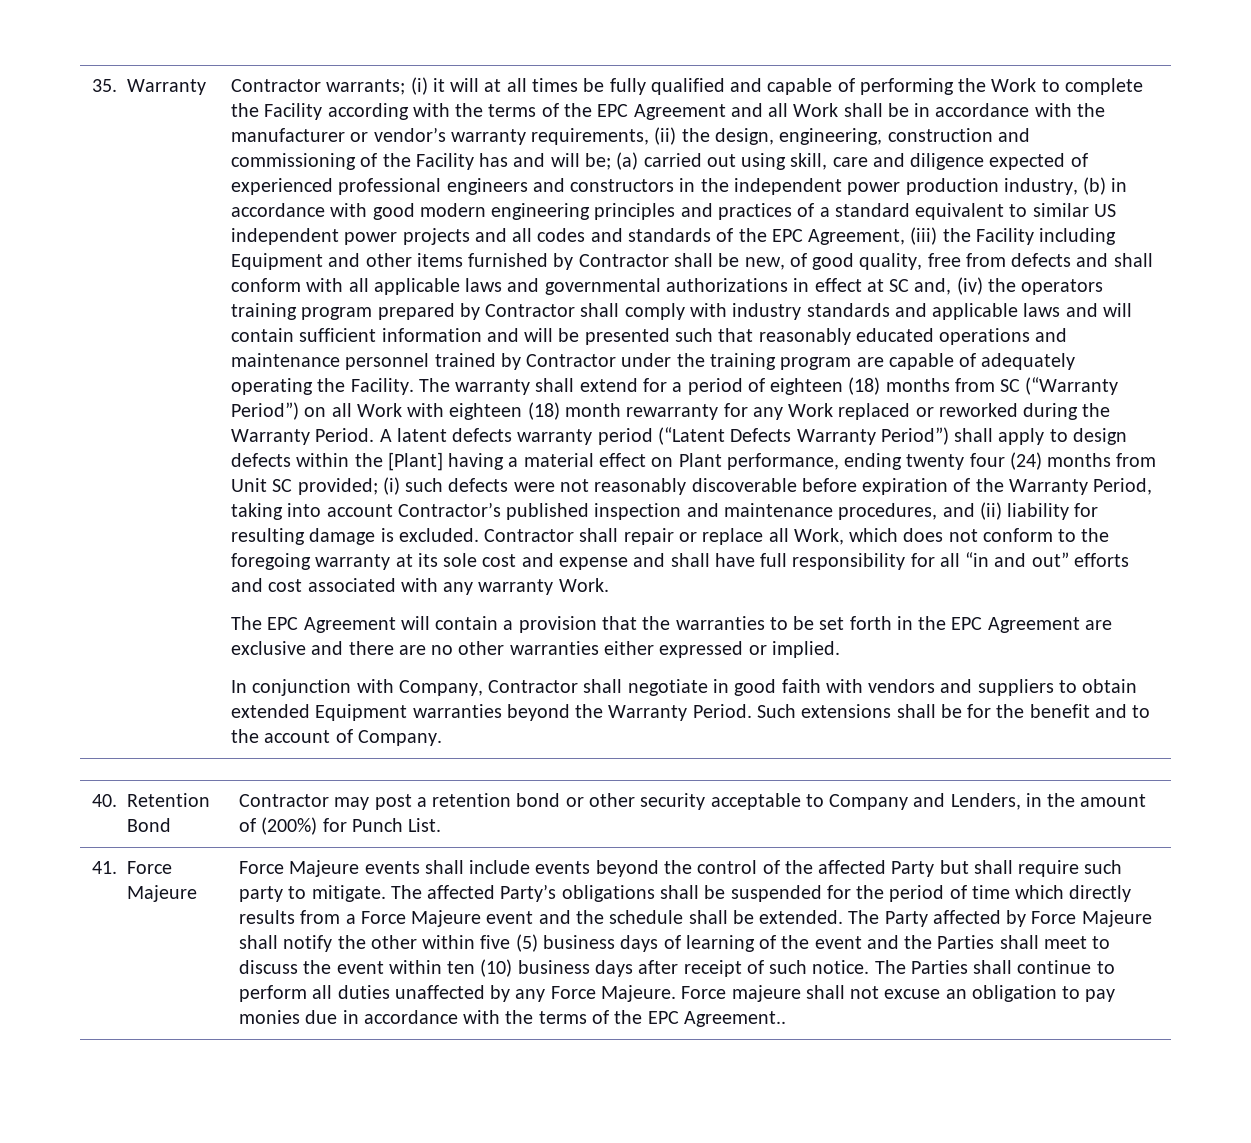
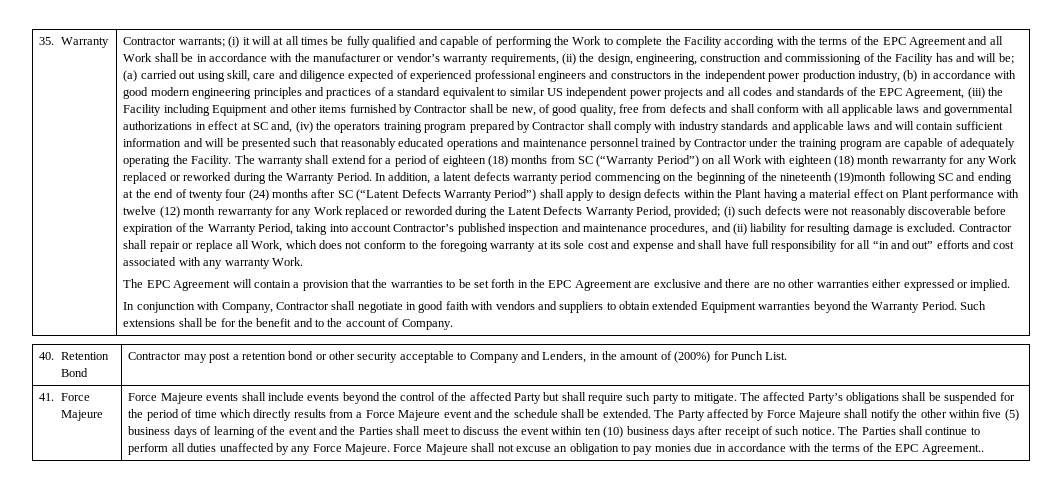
- A latent defects warranty period (“Latent Defects Warranty Period”) shall apply to design defects within the [Plant] having a material effect on Plant performance, ending twenty four (24) months from Unit SC provided; (i) such defects were not reasonably discoverable before expiration of the Warranty Period, taking into account Contractor’s published inspection and maintenance procedures, and (ii) liability for resulting damage is excluded.
+ In addition, a latent defects warranty period commencing on the beginning of the nineteenth (19)month following SC and ending at the end of twenty four (24) months after SC (“Latent Defects Warranty Period”) shall apply to design defects within the Plant having a material effect on Plant performance with twelve (12) month rewarranty for any Work replaced or reworded during the Latent Defects Warranty Period, provided; (i) such defects were not reasonably discoverable before expiration of the Warranty Period, taking into account Contractor’s published inspection and maintenance procedures, and (ii) liability for resulting damage is excluded.
- Force majeure shall not excuse an obligation to pay monies due in accordance with the terms of the EPC Agreement..
+ Force Majeure shall not excuse an obligation to pay monies due in accordance with the terms of the EPC Agreement..

